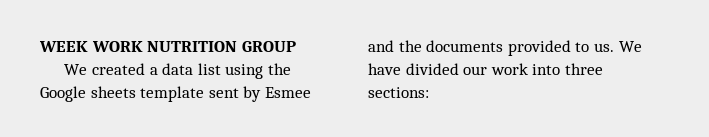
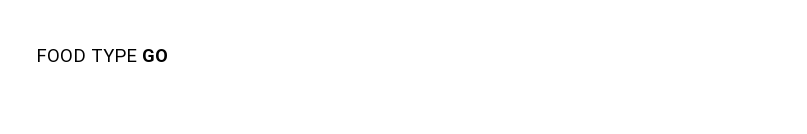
- WEEK WORK NUTRITION GROUP
- We created a data list using the Google sheets template sent by Esmee and the documents provided to us. We have divided our work into three sections:
+ FOOD TYPE GO

